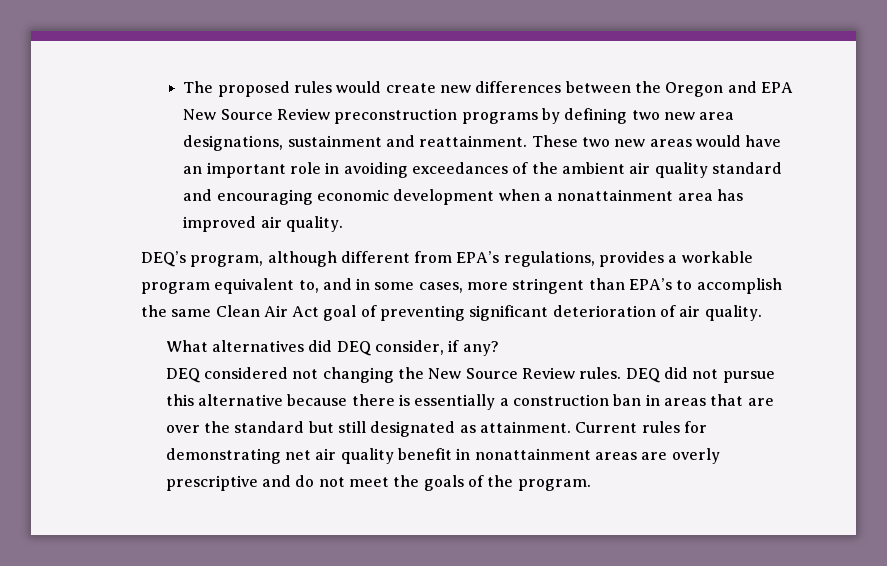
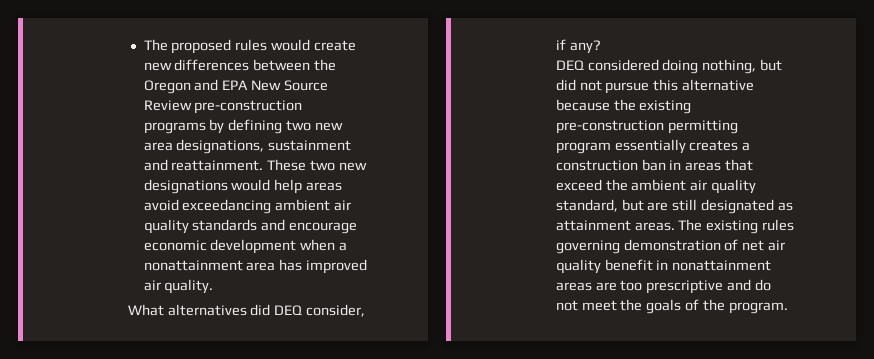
- The proposed rules would create new differences between the Oregon and EPA New Source Review preconstruction programs by defining two new area designations, sustainment and reattainment.
+ The proposed rules would create new differences between the Oregon and EPA New Source Review pre-construction programs by defining two new area designations, sustainment and reattainment.
- These two new areas would have an important role in avoiding exceedances of the ambient air quality standard and encouraging economic development when a nonattainment area has improved air quality.
+ These two new designations would help areas avoid exceedancing ambient air quality standards and encourage economic development when a nonattainment area has improved air quality.
- DEQ’s program, although different from EPA’s regulations, provides a workable program equivalent to, and in some cases, more stringent than EPA’s to accomplish the same Clean Air Act goal of preventing significant deterioration of air quality.
- DEQ considered not changing the New Source Review rules. DEQ did not pursue this alternative because there is essentially a construction ban in areas that are over the standard but still designated as attainment. Current rules for demonstrating net air quality benefit in nonattainment areas are overly prescriptive and do not meet the goals of the program.
+ DEQ considered doing nothing, but did not pursue this alternative because the existing pre-construction permitting program essentially creates a construction ban in areas that exceed the ambient air quality standard, but are still designated as attainment areas. The existing rules governing demonstration of net air quality benefit in nonattainment areas are too prescriptive and do not meet the goals of the program.

